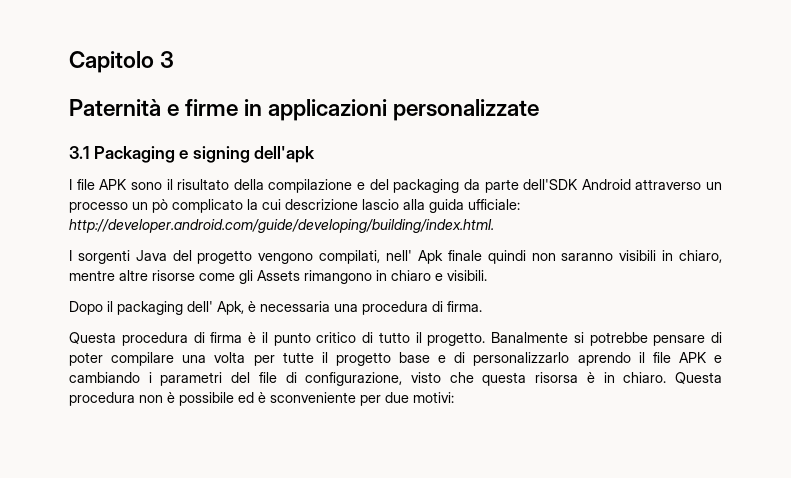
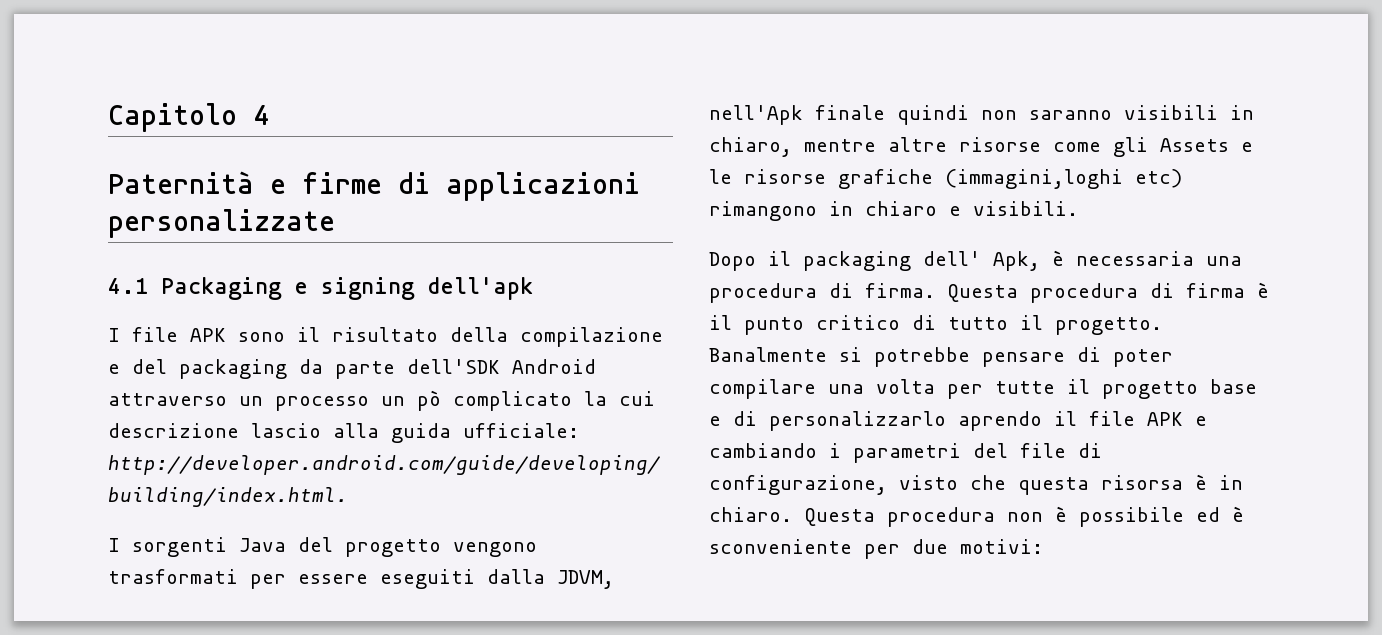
- Capitolo 3
+ Capitolo 4
- Paternità e firme in applicazioni personalizzate
+ Paternità e firme di applicazioni personalizzate
- 3.1 Packaging e signing dell'apk
+ 4.1 Packaging e signing dell'apk
- I sorgenti Java del progetto vengono compilati, nell' Apk finale quindi non saranno visibili in chiaro, mentre altre risorse come gli Assets rimangono in chiaro e visibili.
+ I sorgenti Java del progetto vengono trasformati per essere eseguiti dalla JDVM, nell'Apk finale quindi non saranno visibili in chiaro, mentre altre risorse come gli Assets e le risorse grafiche (immagini,loghi etc) rimangono in chiaro e visibili.
- Dopo il packaging dell' Apk, è necessaria una procedura di firma.
- Questa procedura di firma è il punto critico di tutto il progetto.
+ Dopo il packaging dell' Apk, è necessaria una procedura di firma. Questa procedura di firma è il punto critico di tutto il progetto.

